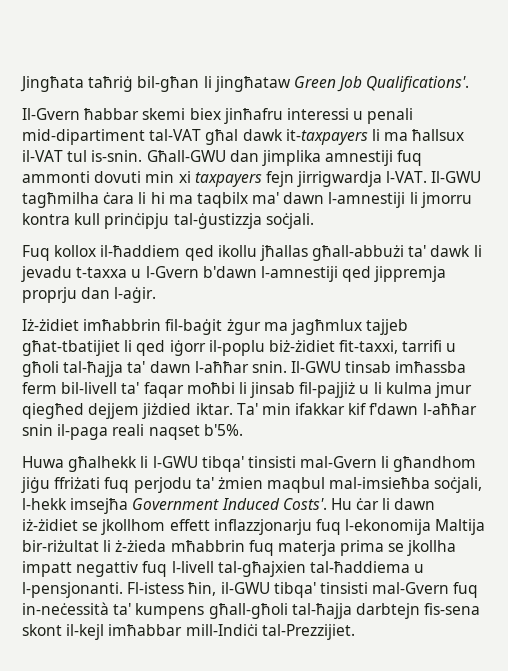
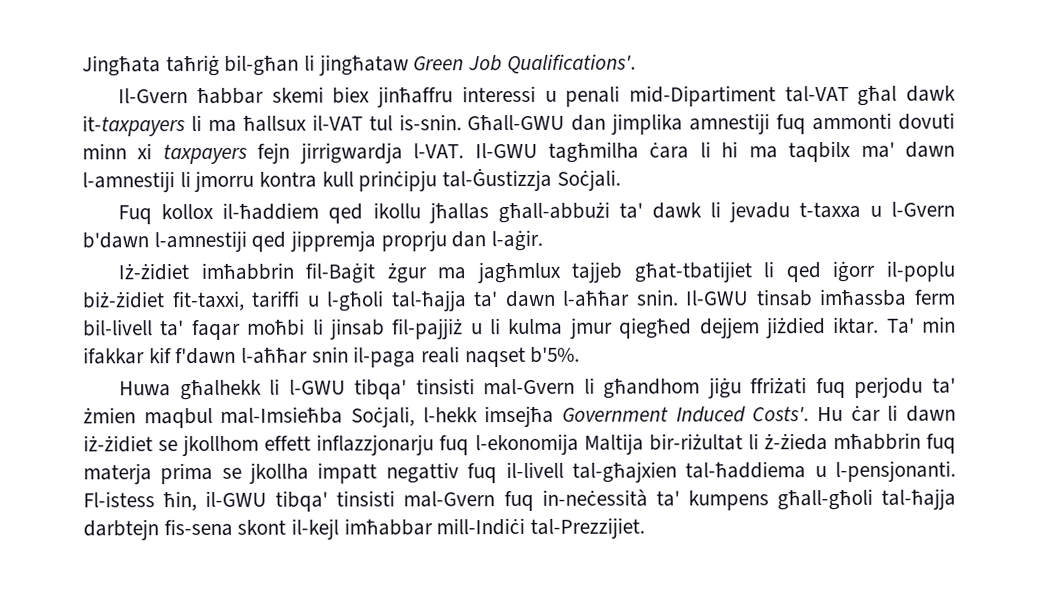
- Il-Gvern ħabbar skemi biex jinħafru interessi u penali mid-dipartiment tal-VAT għal dawk it-taxpayers li ma ħallsux il-VAT tul is-snin.
+ Il-Gvern ħabbar skemi biex jinħaffru interessi u penali mid-Dipartiment tal-VAT għal dawk it-taxpayers li ma ħallsux il-VAT tul is-snin.
- Għall-GWU dan jimplika amnestiji fuq ammonti dovuti min xi taxpayers fejn jirrigwardja l-VAT.
+ Għall-GWU dan jimplika amnestiji fuq ammonti dovuti minn xi taxpayers fejn jirrigwardja l-VAT.
- Il-GWU tagħmilha ċara li hi ma taqbilx ma' dawn l-amnestiji li jmorru kontra kull prinċipju tal-ġustizzja soċjali.
+ Il-GWU tagħmilha ċara li hi ma taqbilx ma' dawn l-amnestiji li jmorru kontra kull prinċipju tal-Ġustizzja Soċjali.
- Iż-żidiet imħabbrin fil-baġit żgur ma jagħmlux tajjeb għat-tbatijiet li qed iġorr il-poplu biż-żidiet fit-taxxi, tarrifi u għoli tal-ħajja ta' dawn l-aħħar snin.
+ Iż-żidiet imħabbrin fil-Baġit żgur ma jagħmlux tajjeb għat-tbatijiet li qed iġorr il-poplu biż-żidiet fit-taxxi, tariffi u l-għoli tal-ħajja ta' dawn l-aħħar snin.
- Huwa għalhekk li l-GWU tibqa' tinsisti mal-Gvern li għandhom jiġu ffriżati fuq perjodu ta' żmien maqbul mal-imsieħba soċjali, l-hekk imsejħa Government Induced Costs'.
+ Huwa għalhekk li l-GWU tibqa' tinsisti mal-Gvern li għandhom jiġu ffriżati fuq perjodu ta' żmien maqbul mal-Imsieħba Soċjali, l-hekk imsejħa Government Induced Costs'.
- Hu ċar li dawn iż-żidiet se jkollhom effett inflazzjonarju fuq l-ekonomija Maltija bir-riżultat li ż-żieda mħabbrin fuq materja prima se jkollha impatt negattiv fuq l-livell tal-għajxien tal-ħaddiema u l-pensjonanti.
+ Hu ċar li dawn iż-żidiet se jkollhom effett inflazzjonarju fuq l-ekonomija Maltija bir-riżultat li ż-żieda mħabbrin fuq materja prima se jkollha impatt negattiv fuq il-livell tal-għajxien tal-ħaddiema u l-pensjonanti.

